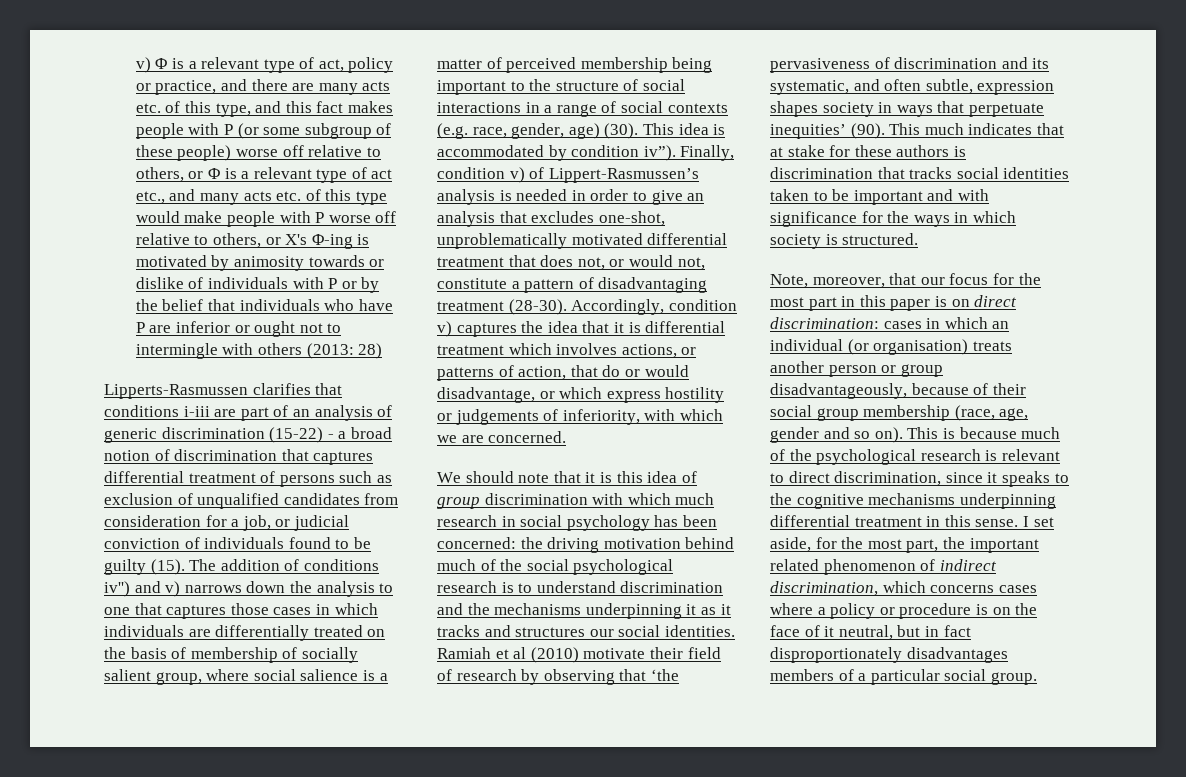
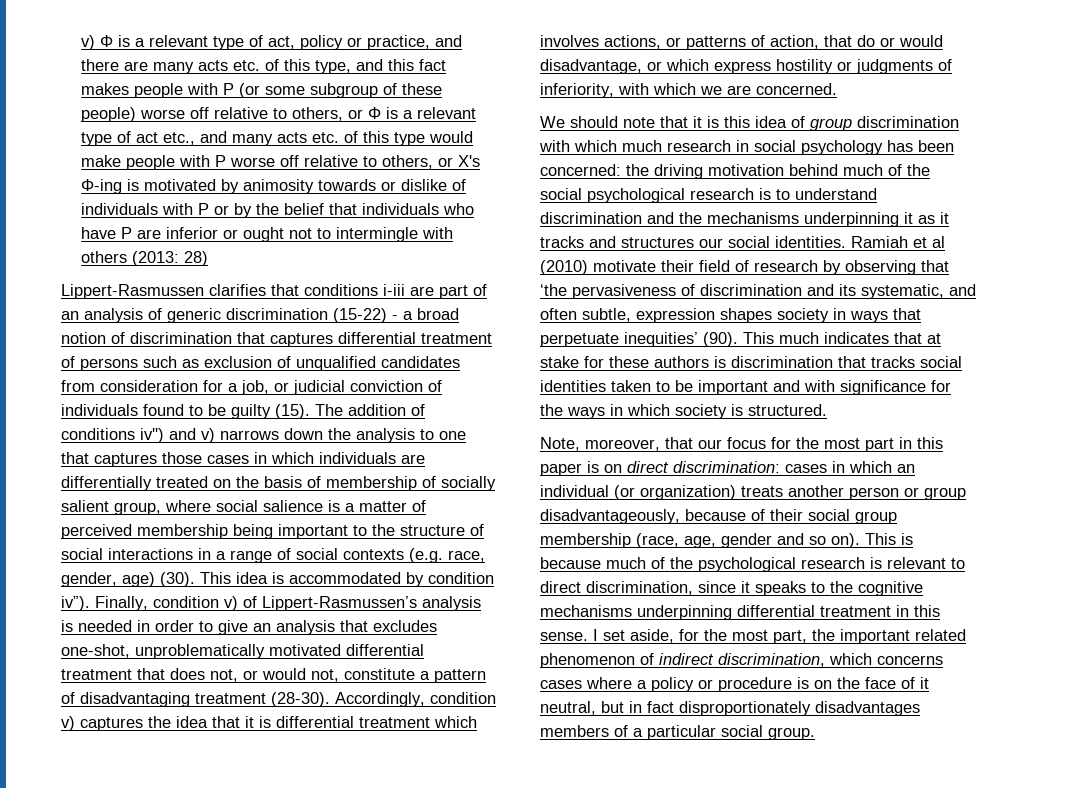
- Lipperts-Rasmussen clarifies that conditions i-iii are part of an analysis of generic discrimination (15-22) - a broad notion of discrimination that captures differential treatment of persons such as exclusion of unqualified candidates from consideration for a job, or judicial conviction of individuals found to be guilty (15).
+ Lippert-Rasmussen clarifies that conditions i-iii are part of an analysis of generic discrimination (15-22) - a broad notion of discrimination that captures differential treatment of persons such as exclusion of unqualified candidates from consideration for a job, or judicial conviction of individuals found to be guilty (15).
- Accordingly, condition v) captures the idea that it is differential treatment which involves actions, or patterns of action, that do or would disadvantage, or which express hostility or judgements of inferiority, with which we are concerned.
+ Accordingly, condition v) captures the idea that it is differential treatment which involves actions, or patterns of action, that do or would disadvantage, or which express hostility or judgments of inferiority, with which we are concerned.
- Note, moreover, that our focus for the most part in this paper is on direct discrimination: cases in which an individual (or organisation) treats another person or group disadvantageously, because of their social group membership (race, age, gender and so on).
+ Note, moreover, that our focus for the most part in this paper is on direct discrimination: cases in which an individual (or organization) treats another person or group disadvantageously, because of their social group membership (race, age, gender and so on).

